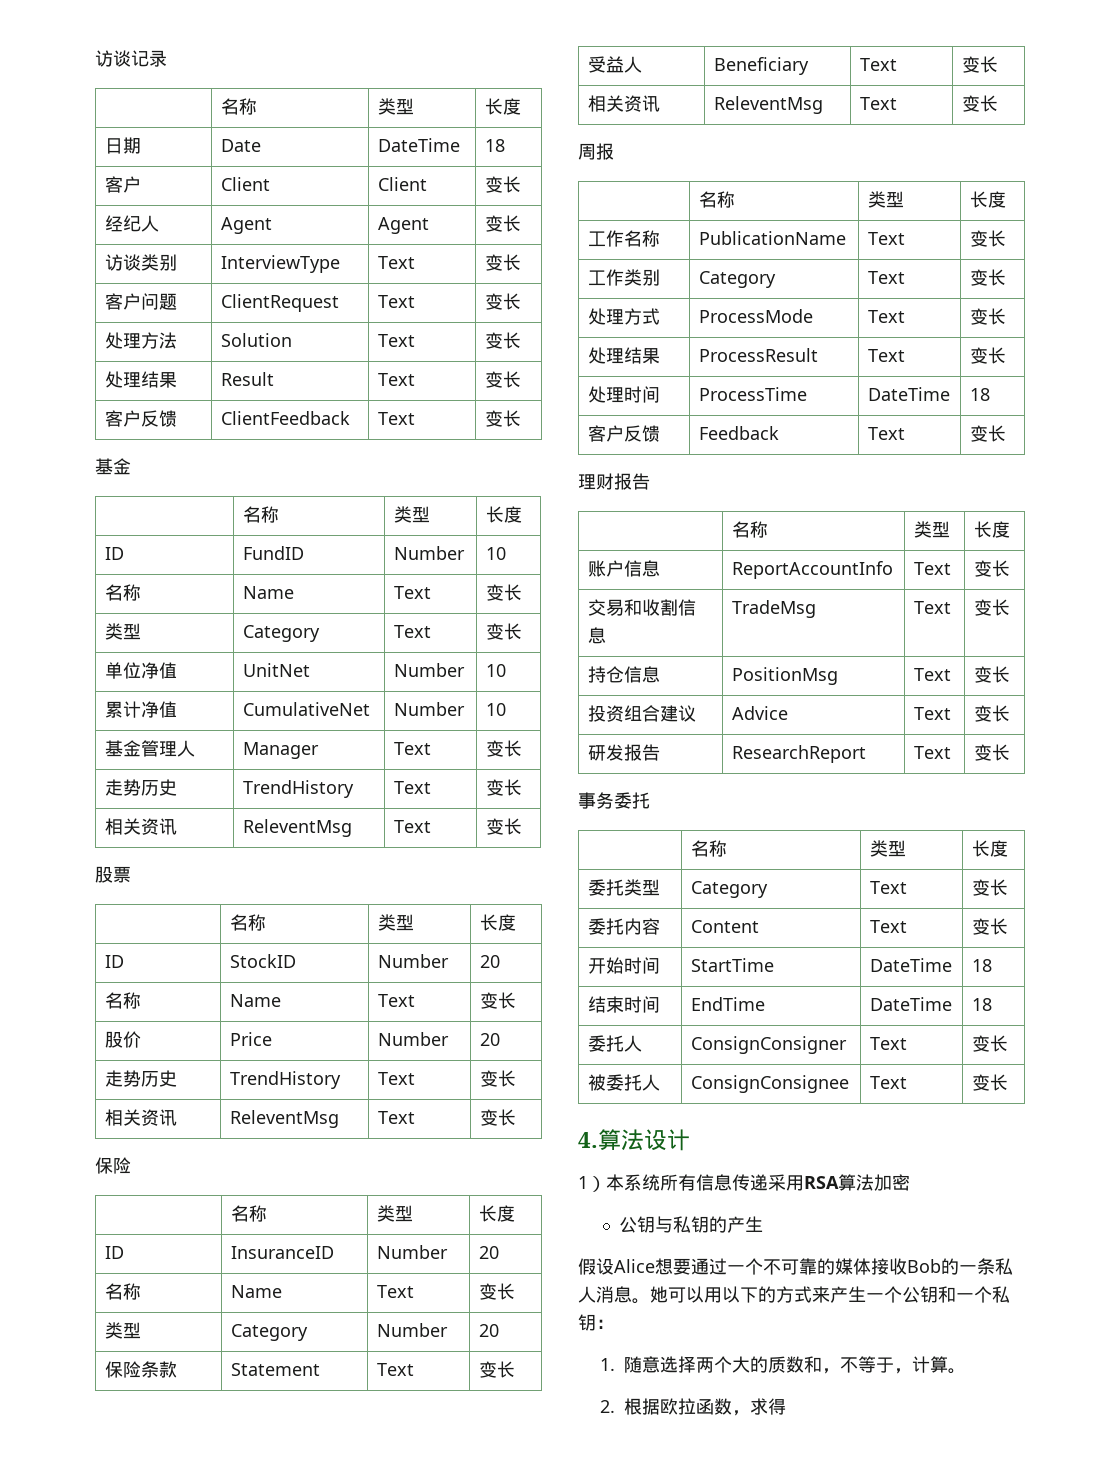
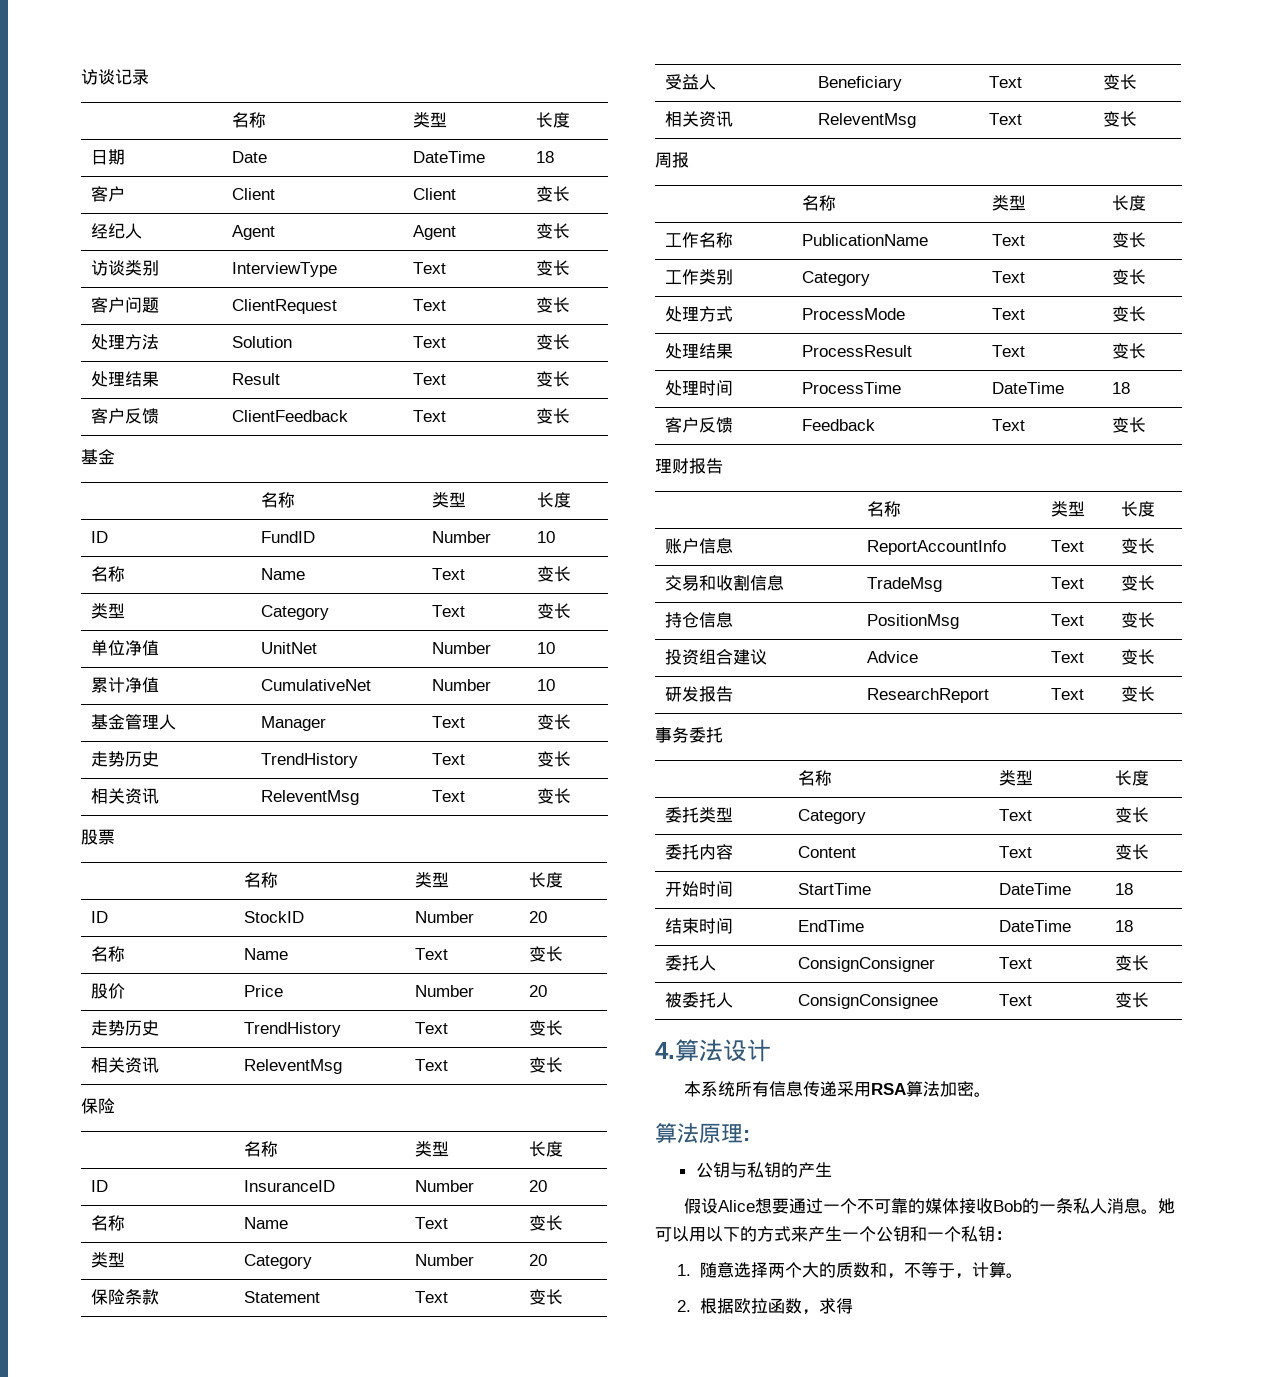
- 1）本系统所有信息传递采用RSA算法加密
+ 本系统所有信息传递采用RSA算法加密。
+ 算法原理:

